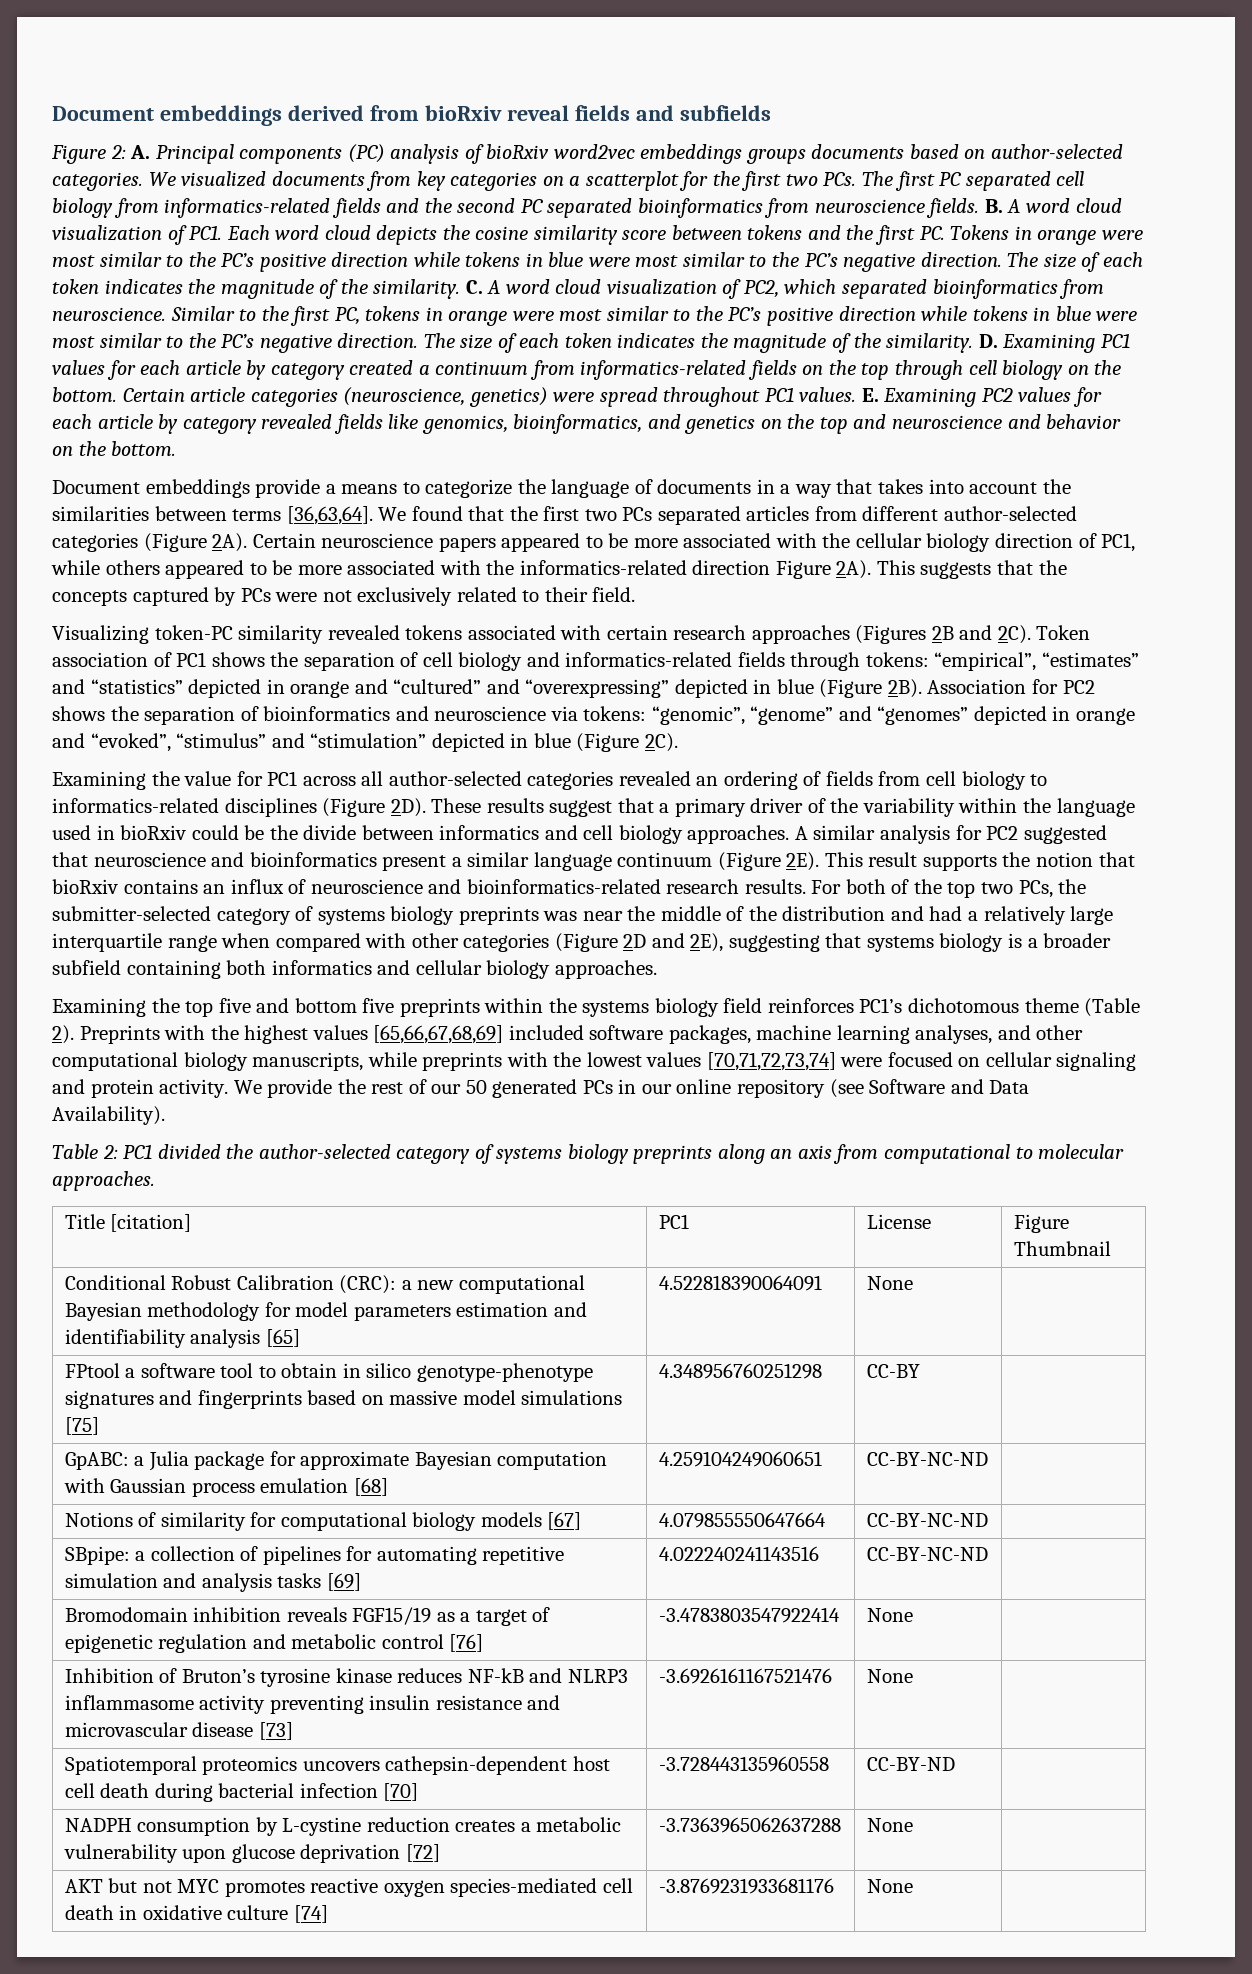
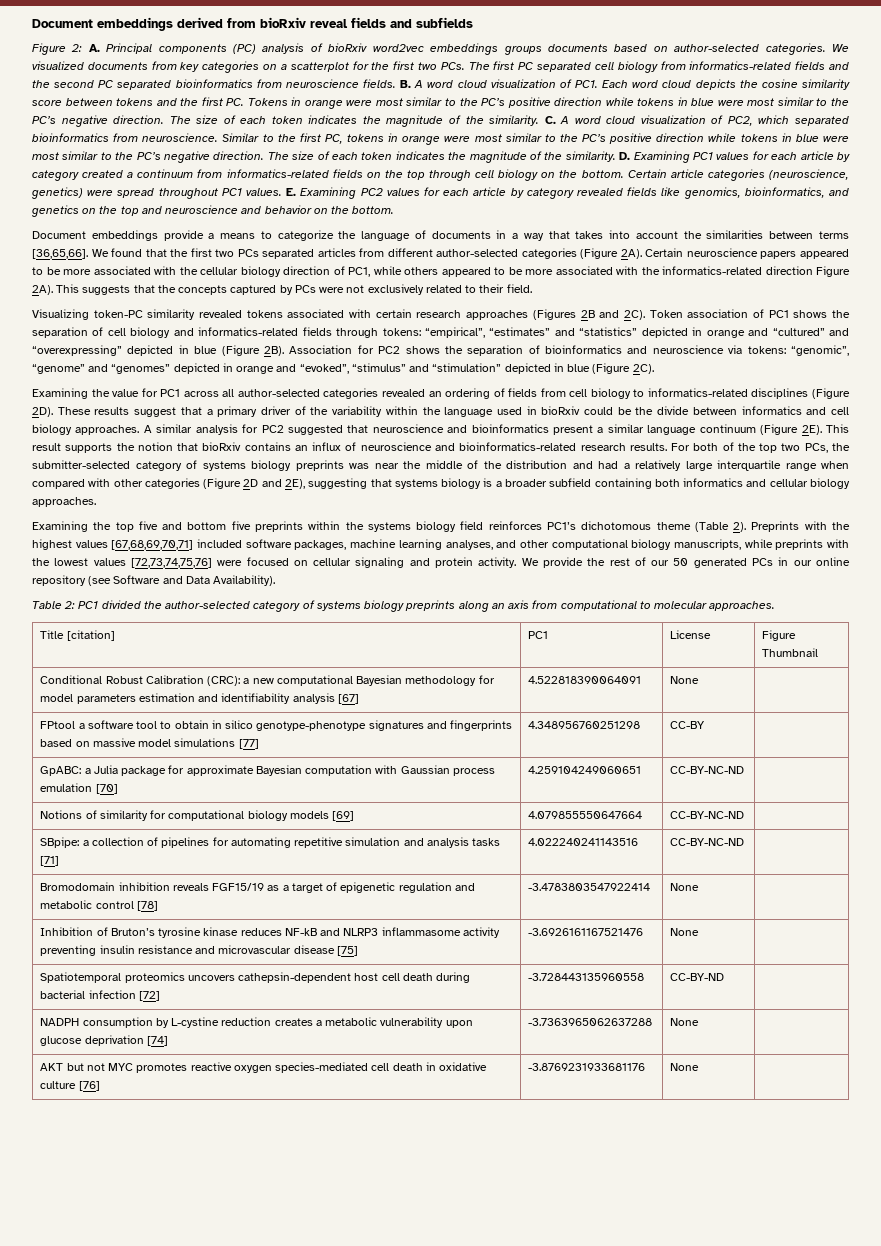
- Document embeddings provide a means to categorize the language of documents in a way that takes into account the similarities between terms [36,63,64].
+ Document embeddings provide a means to categorize the language of documents in a way that takes into account the similarities between terms [36,65,66].
- Preprints with the highest values [65,66,67,68,69] included software packages, machine learning analyses, and other computational biology manuscripts, while preprints with the lowest values [70,71,72,73,74] were focused on cellular signaling and protein activity.
+ Preprints with the highest values [67,68,69,70,71] included software packages, machine learning analyses, and other computational biology manuscripts, while preprints with the lowest values [72,73,74,75,76] were focused on cellular signaling and protein activity.
- Conditional Robust Calibration (CRC): a new computational Bayesian methodology for model parameters estimation and identifiability analysis [65] | 4.522818390064091 | None |
+ Conditional Robust Calibration (CRC): a new computational Bayesian methodology for model parameters estimation and identifiability analysis [67] | 4.522818390064091 | None |
- FPtool a software tool to obtain in silico genotype-phenotype signatures and fingerprints based on massive model simulations [75] | 4.348956760251298 | CC-BY |
+ FPtool a software tool to obtain in silico genotype-phenotype signatures and fingerprints based on massive model simulations [77] | 4.348956760251298 | CC-BY |
- GpABC: a Julia package for approximate Bayesian computation with Gaussian process emulation [68] | 4.259104249060651 | CC-BY-NC-ND |
+ GpABC: a Julia package for approximate Bayesian computation with Gaussian process emulation [70] | 4.259104249060651 | CC-BY-NC-ND |
- Notions of similarity for computational biology models [67] | 4.079855550647664 | CC-BY-NC-ND |
+ Notions of similarity for computational biology models [69] | 4.079855550647664 | CC-BY-NC-ND |
- SBpipe: a collection of pipelines for automating repetitive simulation and analysis tasks [69] | 4.022240241143516 | CC-BY-NC-ND |
+ SBpipe: a collection of pipelines for automating repetitive simulation and analysis tasks [71] | 4.022240241143516 | CC-BY-NC-ND |
- Bromodomain inhibition reveals FGF15/19 as a target of epigenetic regulation and metabolic control [76] | -3.4783803547922414 | None |
+ Bromodomain inhibition reveals FGF15/19 as a target of epigenetic regulation and metabolic control [78] | -3.4783803547922414 | None |
- Inhibition of Bruton’s tyrosine kinase reduces NF-kB and NLRP3 inflammasome activity preventing insulin resistance and microvascular disease [73] | -3.6926161167521476 | None |
+ Inhibition of Bruton’s tyrosine kinase reduces NF-kB and NLRP3 inflammasome activity preventing insulin resistance and microvascular disease [75] | -3.6926161167521476 | None |
- Spatiotemporal proteomics uncovers cathepsin-dependent host cell death during bacterial infection [70] | -3.728443135960558 | CC-BY-ND |
+ Spatiotemporal proteomics uncovers cathepsin-dependent host cell death during bacterial infection [72] | -3.728443135960558 | CC-BY-ND |
- NADPH consumption by L-cystine reduction creates a metabolic vulnerability upon glucose deprivation [72] | -3.7363965062637288 | None |
+ NADPH consumption by L-cystine reduction creates a metabolic vulnerability upon glucose deprivation [74] | -3.7363965062637288 | None |
- AKT but not MYC promotes reactive oxygen species-mediated cell death in oxidative culture [74] | -3.8769231933681176 | None |
+ AKT but not MYC promotes reactive oxygen species-mediated cell death in oxidative culture [76] | -3.8769231933681176 | None |

